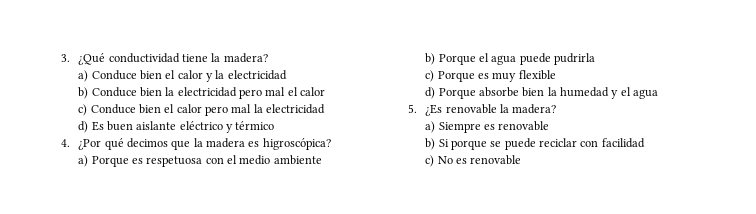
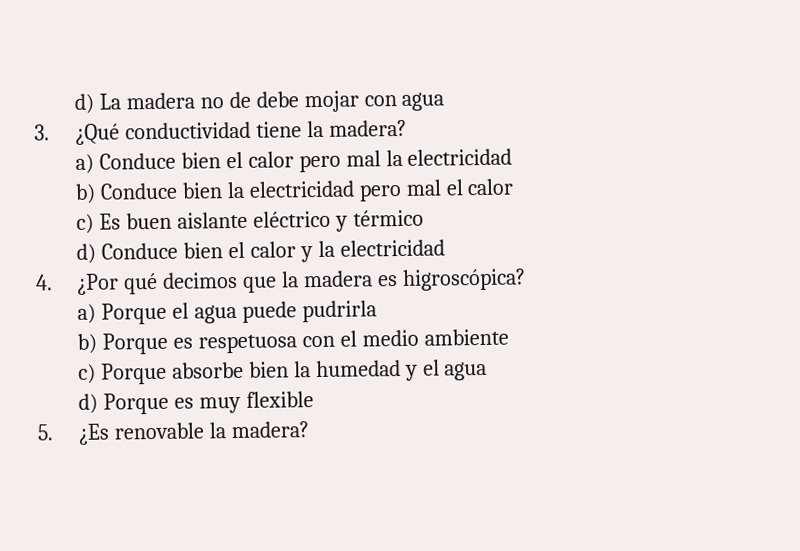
+ d) La madera no de debe mojar con agua
- a) Conduce bien el calor y la electricidad
+ a) Conduce bien el calor pero mal la electricidad
- c) Conduce bien el calor pero mal la electricidad
- d) Es buen aislante eléctrico y térmico
+ c) Es buen aislante eléctrico y térmico
+ d) Conduce bien el calor y la electricidad
- a) Porque es respetuosa con el medio ambiente
+ a) Porque el agua puede pudrirla
+ b) Porque es respetuosa con el medio ambiente
- b) Porque el agua puede pudrirla
- c) Porque es muy flexible
- d) Porque absorbe bien la humedad y el agua
+ c) Porque absorbe bien la humedad y el agua
+ d) Porque es muy flexible
- a) Siempre es renovable
- b) Si porque se puede reciclar con facilidad
- c) No es renovable

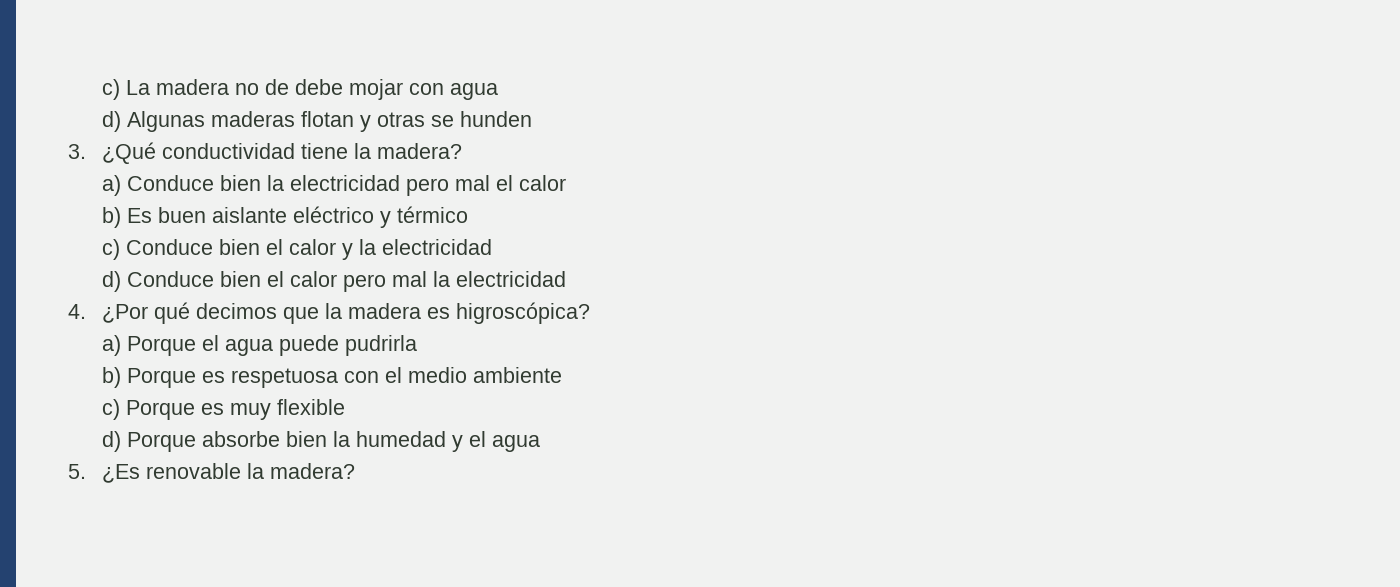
- d) La madera no de debe mojar con agua
+ c) La madera no de debe mojar con agua
+ d) Algunas maderas flotan y otras se hunden
- a) Conduce bien el calor pero mal la electricidad
- b) Conduce bien la electricidad pero mal el calor
+ a) Conduce bien la electricidad pero mal el calor
- c) Es buen aislante eléctrico y térmico
+ b) Es buen aislante eléctrico y térmico
+ c) Conduce bien el calor y la electricidad
- d) Conduce bien el calor y la electricidad
+ d) Conduce bien el calor pero mal la electricidad
- c) Porque absorbe bien la humedad y el agua
+ c) Porque es muy flexible
+ d) Porque absorbe bien la humedad y el agua
- d) Porque es muy flexible

